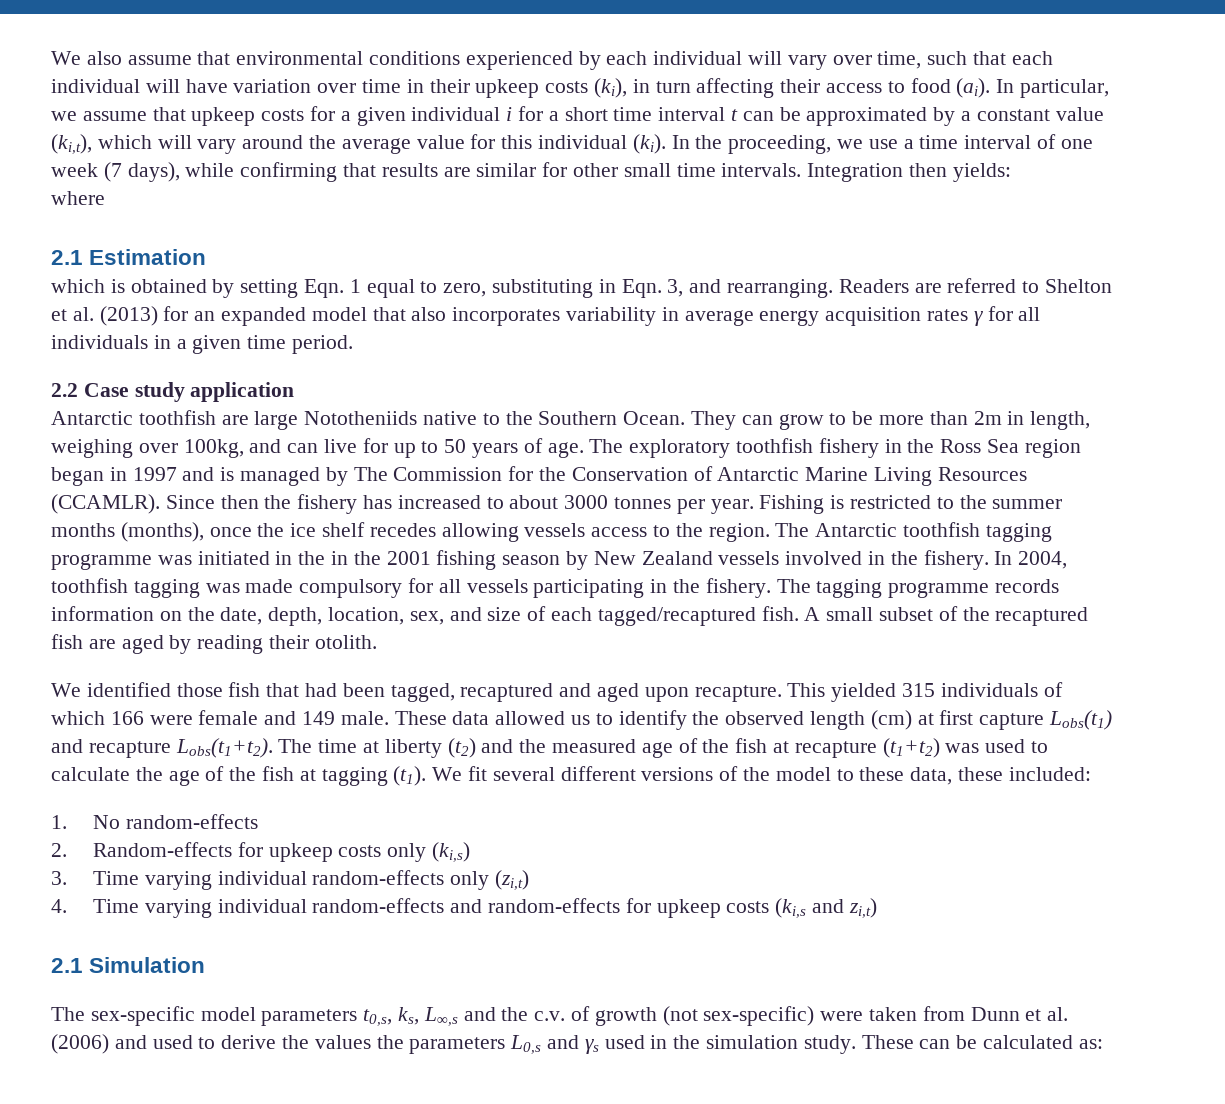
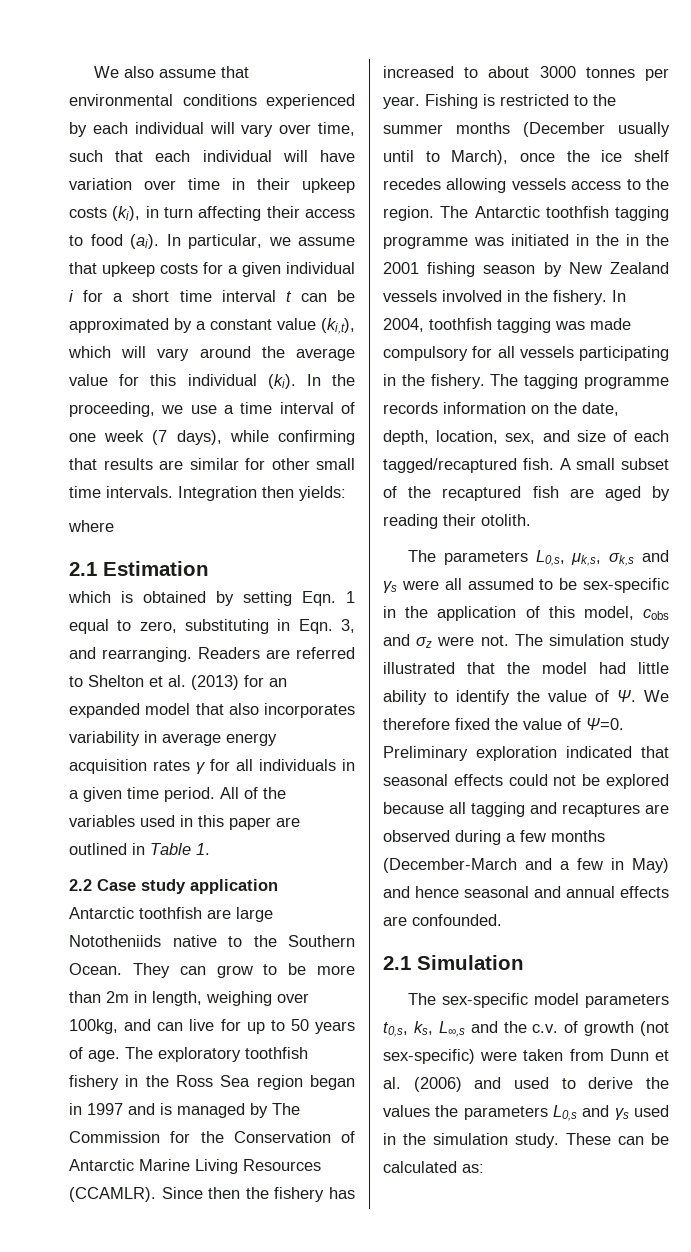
+ All of the variables used in this paper are outlined in Table 1.
- Fishing is restricted to the summer months (months), once the ice shelf recedes allowing vessels access to the region.
+ Fishing is restricted to the summer months (December usually until to March), once the ice shelf recedes allowing vessels access to the region.
- We identified those fish that had been tagged, recaptured and aged upon recapture. This yielded 315 individuals of which 166 were female and 149 male. These data allowed us to identify the observed length (cm) at first capture Lobs(t1) and recapture Lobs(t1+t2). The time at liberty (t2) and the measured age of the fish at recapture (t1+t2) was used to calculate the age of the fish at tagging (t1). We fit several different versions of the model to these data, these included:
- 1. No random-effects
- 2. Random-effects for upkeep costs only (ki,s)
- 3. Time varying individual random-effects only (zi,t)
- 4. Time varying individual random-effects and random-effects for upkeep costs (ki,s and zi,t)
+ The parameters L0,s, μk,s, σk,s and γs were all assumed to be sex-specific in the application of this model, cobs and σz were not. The simulation study illustrated that the model had little ability to identify the value of Ψ. We therefore fixed the value of Ψ=0. Preliminary exploration indicated that seasonal effects could not be explored because all tagging and recaptures are observed during a few months (December-March and a few in May) and hence seasonal and annual effects are confounded.

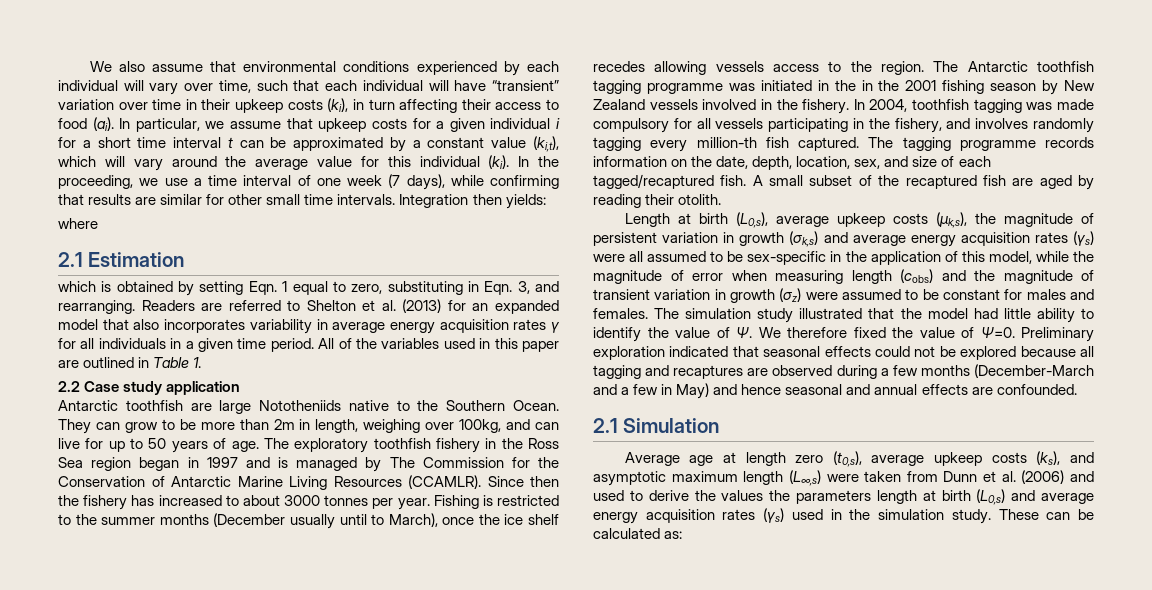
- We also assume that environmental conditions experienced by each individual will vary over time, such that each individual will have variation over time in their upkeep costs (ki), in turn affecting their access to food (ai).
+ We also assume that environmental conditions experienced by each individual will vary over time, such that each individual will have “transient” variation over time in their upkeep costs (ki), in turn affecting their access to food (ai).
- In 2004, toothfish tagging was made compulsory for all vessels participating in the fishery.
+ In 2004, toothfish tagging was made compulsory for all vessels participating in the fishery, and involves randomly tagging every million-th fish captured.
- The parameters L0,s, μk,s, σk,s and γs were all assumed to be sex-specific in the application of this model, cobs and σz were not.
+ Length at birth (L0,s), average upkeep costs (μk,s), the magnitude of persistent variation in growth (σk,s) and average energy acquisition rates (γs) were all assumed to be sex-specific in the application of this model, while the magnitude of error when measuring length (cobs) and the magnitude of transient variation in growth (σz) were assumed to be constant for males and females.
- The sex-specific model parameters t0,s, ks, L∞,s and the c.v. of growth (not sex-specific) were taken from Dunn et al. (2006) and used to derive the values the parameters L0,s and γs used in the simulation study.
+ Average age at length zero (t0,s), average upkeep costs (ks), and asymptotic maximum length (L∞,s) were taken from Dunn et al. (2006) and used to derive the values the parameters length at birth (L0,s) and average energy acquisition rates (γs) used in the simulation study.

